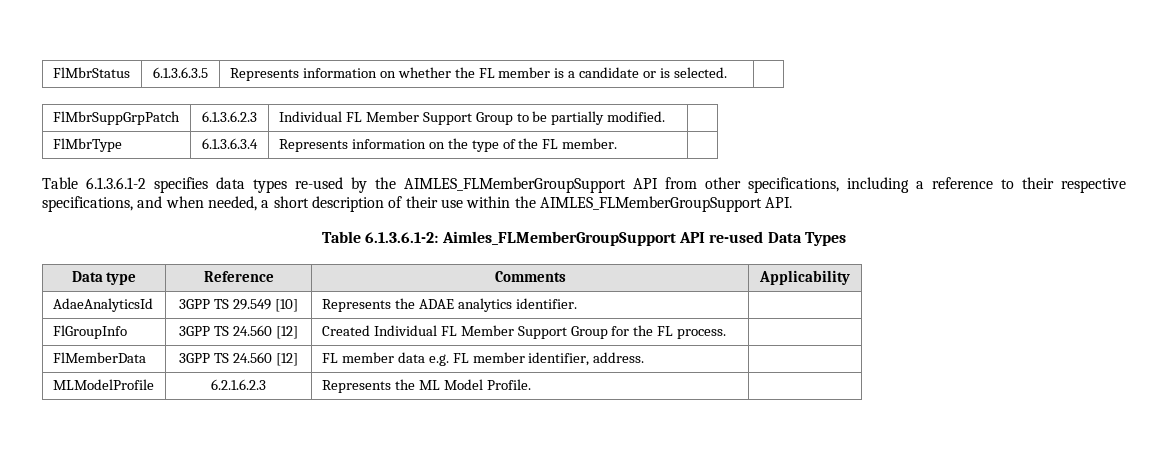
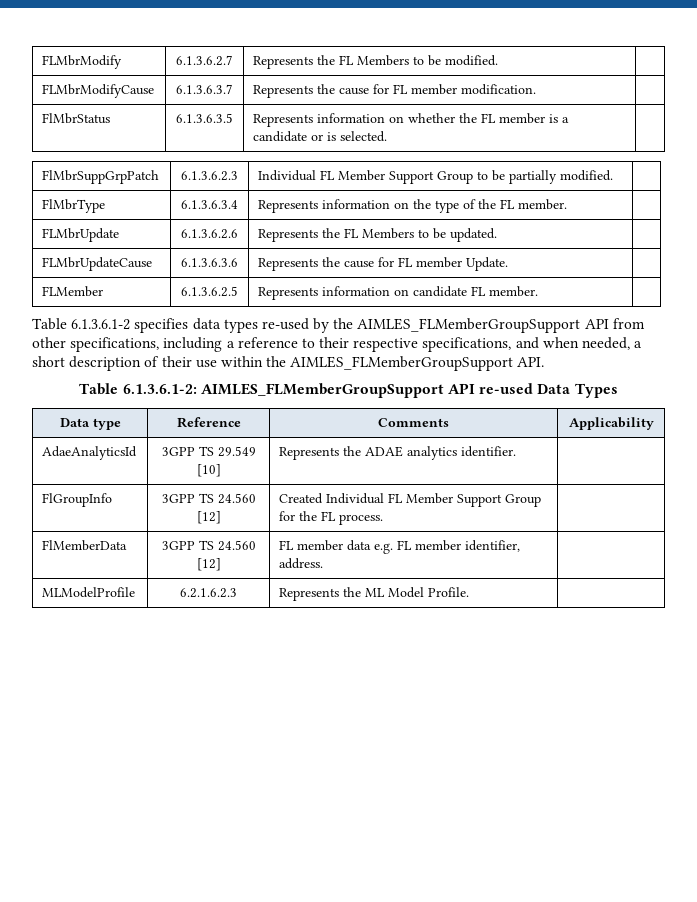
+ FLMbrModify | 6.1.3.6.2.7 | Represents the FL Members to be modified. |
+ FLMbrModifyCause | 6.1.3.6.3.7 | Represents the cause for FL member modification. |
+ FLMbrUpdate | 6.1.3.6.2.6 | Represents the FL Members to be updated. |
+ FLMbrUpdateCause | 6.1.3.6.3.6 | Represents the cause for FL member Update. |
+ FLMember | 6.1.3.6.2.5 | Represents information on candidate FL member. |
- Table 6.1.3.6.1-2: Aimles_FLMemberGroupSupport API re-used Data Types
+ Table 6.1.3.6.1-2: AIMLES_FLMemberGroupSupport API re-used Data Types

